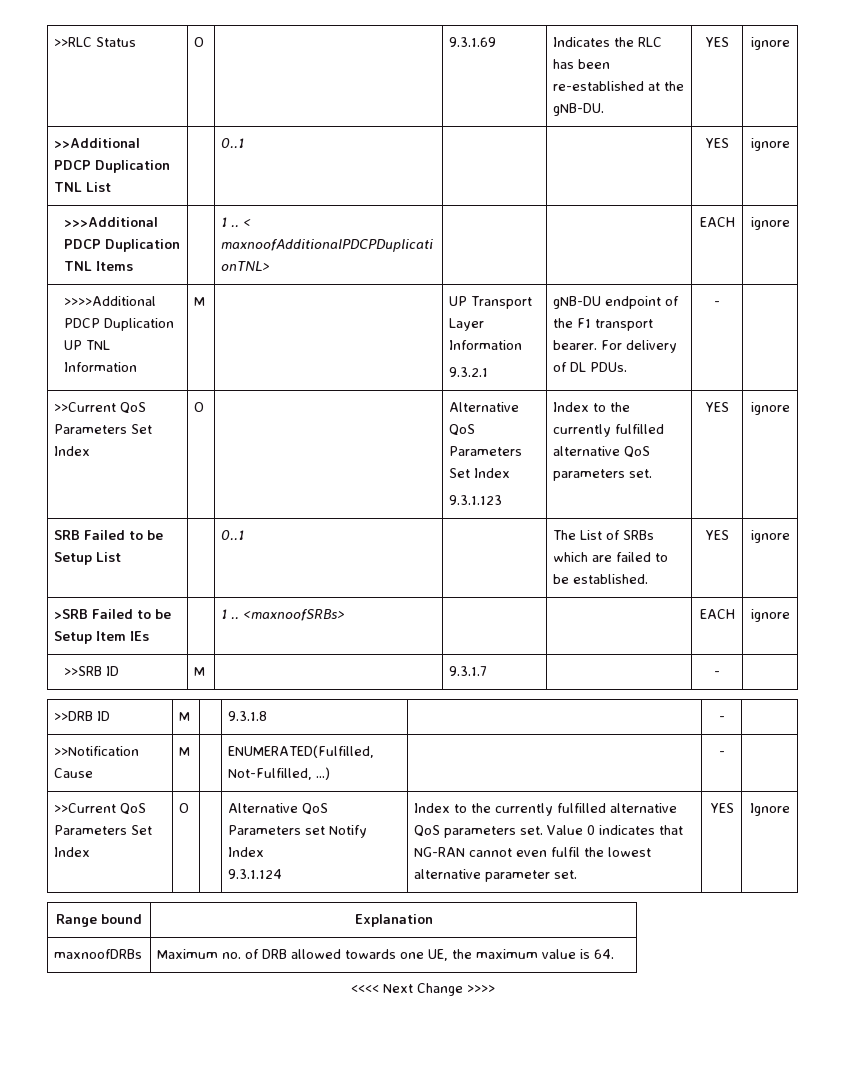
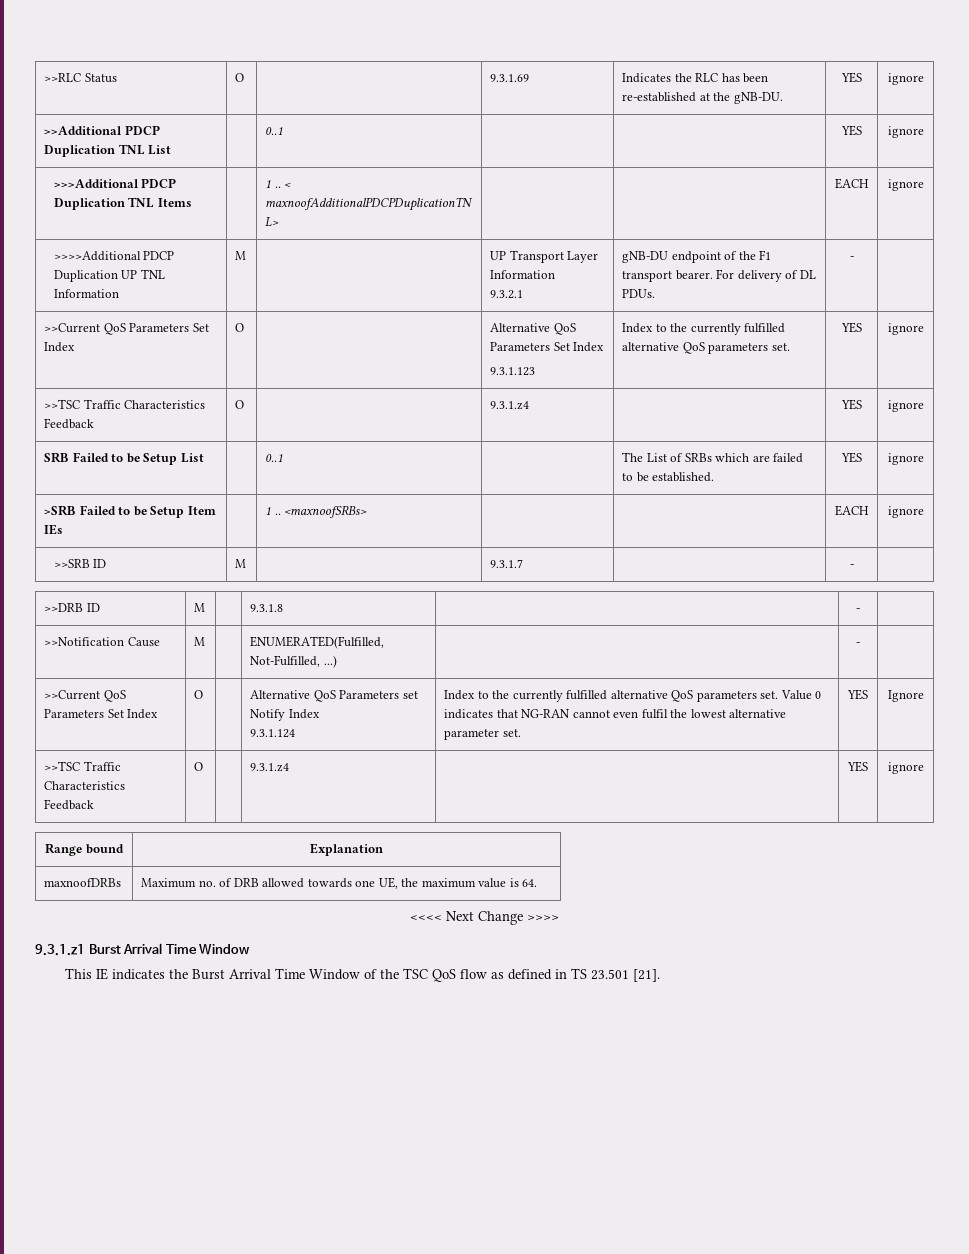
  >>Current QoS Parameters Set Index | O | | Alternative QoS Parameters Set Index
  9.3.1.123 | Index to the currently fulfilled alternative QoS parameters set. | YES | ignore
+ >>TSC Traffic Characteristics Feedback | O | | 9.3.1.z4 | | YES | ignore
  >>Current QoS Parameters Set Index | O | | Alternative QoS Parameters set Notify Index
  9.3.1.124 | Index to the currently fulfilled alternative QoS parameters set. Value 0 indicates that NG-RAN cannot even fulfil the lowest alternative parameter set. | YES | Ignore
+ >>TSC Traffic Characteristics Feedback | O | | 9.3.1.z4 | | YES | ignore
+ 9.3.1.z1 Burst Arrival Time Window
+ This IE indicates the Burst Arrival Time Window of the TSC QoS flow as defined in TS 23.501 [21].

